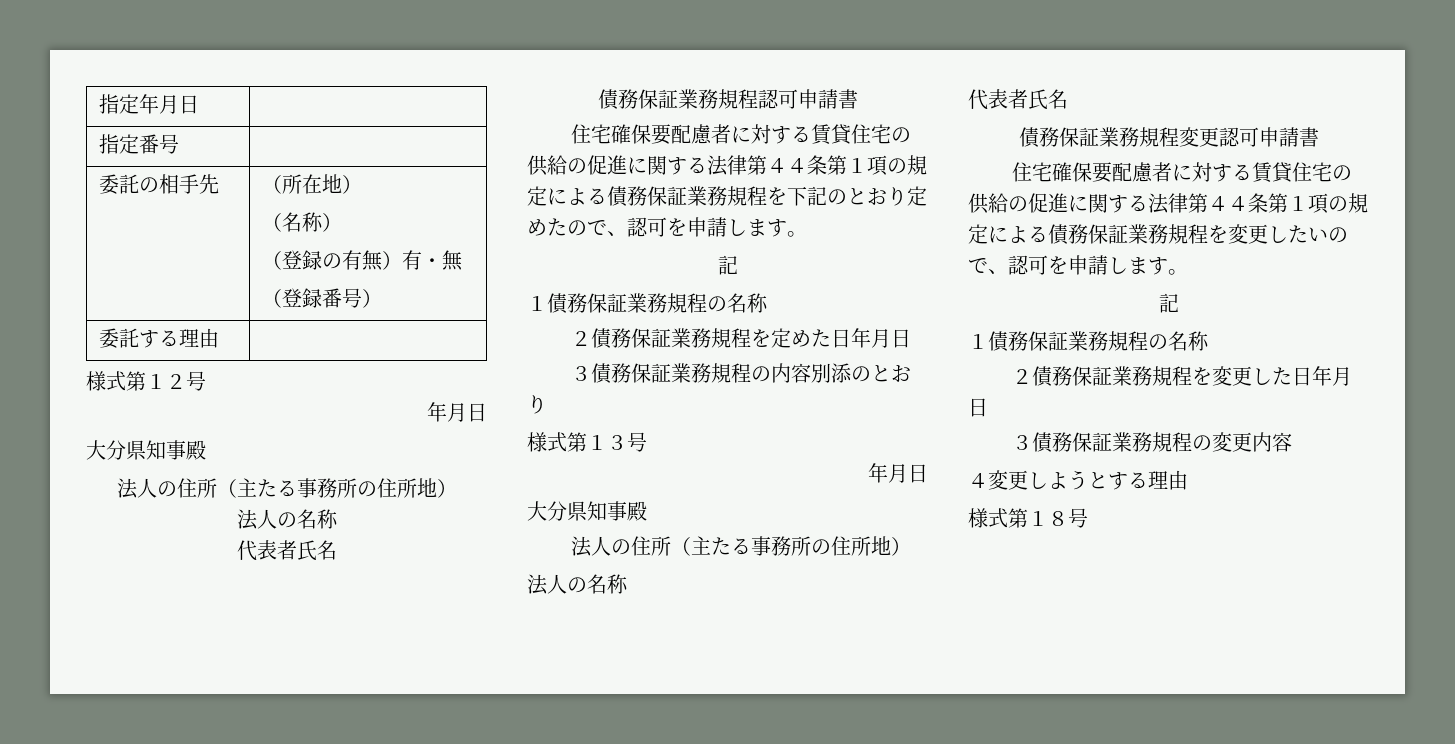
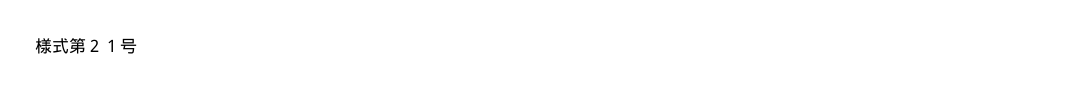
- 指定年月日 |
- 指定番号 |
- 委託の相手先 | （所在地）
- （名称）
- （登録の有無）有・無
- （登録番号）
- 委託する理由 |
- 様式第１２号
- 年月日
- 大分県知事殿
- 法人の住所（主たる事務所の住所地）
- 法人の名称
- 代表者氏名
- 債務保証業務規程認可申請書
- 住宅確保要配慮者に対する賃貸住宅の供給の促進に関する法律第４４条第１項の規定による債務保証業務規程を下記のとおり定めたので、認可を申請します。
- 記
- １債務保証業務規程の名称
- ２債務保証業務規程を定めた日年月日
- ３債務保証業務規程の内容別添のとおり
- 様式第１３号
- 年月日
- 大分県知事殿
- 法人の住所（主たる事務所の住所地）
- 法人の名称
- 代表者氏名
- 債務保証業務規程変更認可申請書
- 住宅確保要配慮者に対する賃貸住宅の供給の促進に関する法律第４４条第１項の規定による債務保証業務規程を変更したいので、認可を申請します。
- 記
- １債務保証業務規程の名称
- ２債務保証業務規程を変更した日年月日
- ３債務保証業務規程の変更内容
- ４変更しようとする理由
- 様式第１８号
+ 様式第２１号

